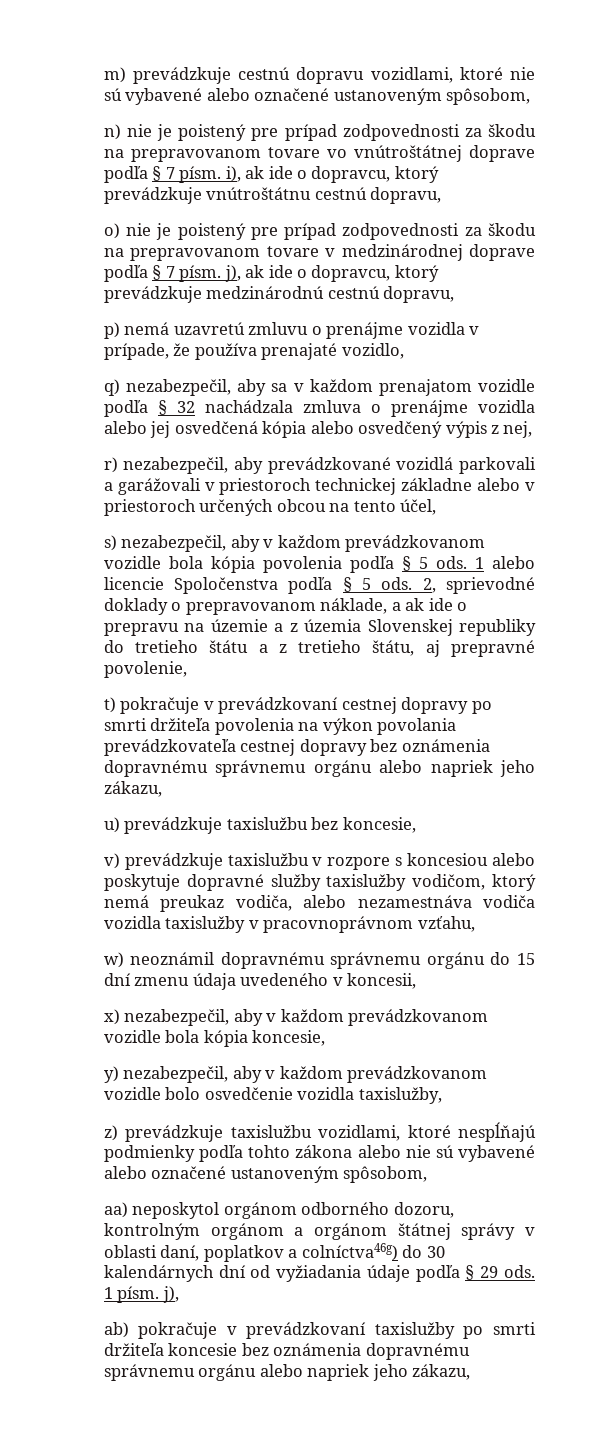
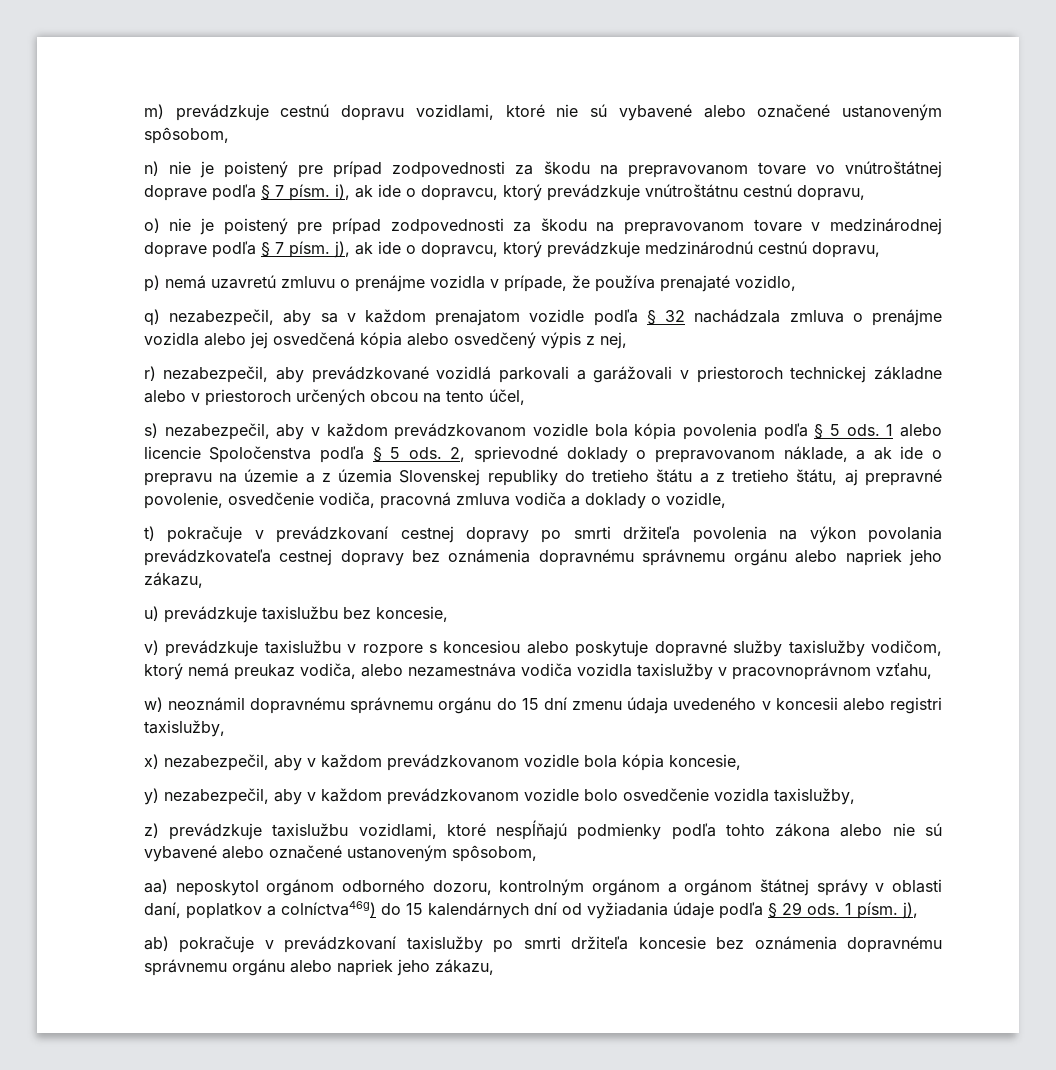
- 2, sprievodné doklady o prepravovanom náklade, a ak ide o prepravu na územie a z územia Slovenskej republiky do tretieho štátu a z tretieho štátu, aj prepravné povolenie,
+ 2, sprievodné doklady o prepravovanom náklade, a ak ide o prepravu na územie a z územia Slovenskej republiky do tretieho štátu a z tretieho štátu, aj prepravné povolenie, osvedčenie vodiča, pracovná zmluva vodiča a doklady o vozidle,
- w) neoznámil dopravnému správnemu orgánu do 15 dní zmenu údaja uvedeného v koncesii,
+ w) neoznámil dopravnému správnemu orgánu do 15 dní zmenu údaja uvedeného v koncesii alebo registri taxislužby,
- aa) neposkytol orgánom odborného dozoru, kontrolným orgánom a orgánom štátnej správy v oblasti daní, poplatkov a colníctva46g) do 30 kalendárnych dní od vyžiadania údaje podľa § 29 ods.
+ aa) neposkytol orgánom odborného dozoru, kontrolným orgánom a orgánom štátnej správy v oblasti daní, poplatkov a colníctva46g) do 15 kalendárnych dní od vyžiadania údaje podľa § 29 ods.

